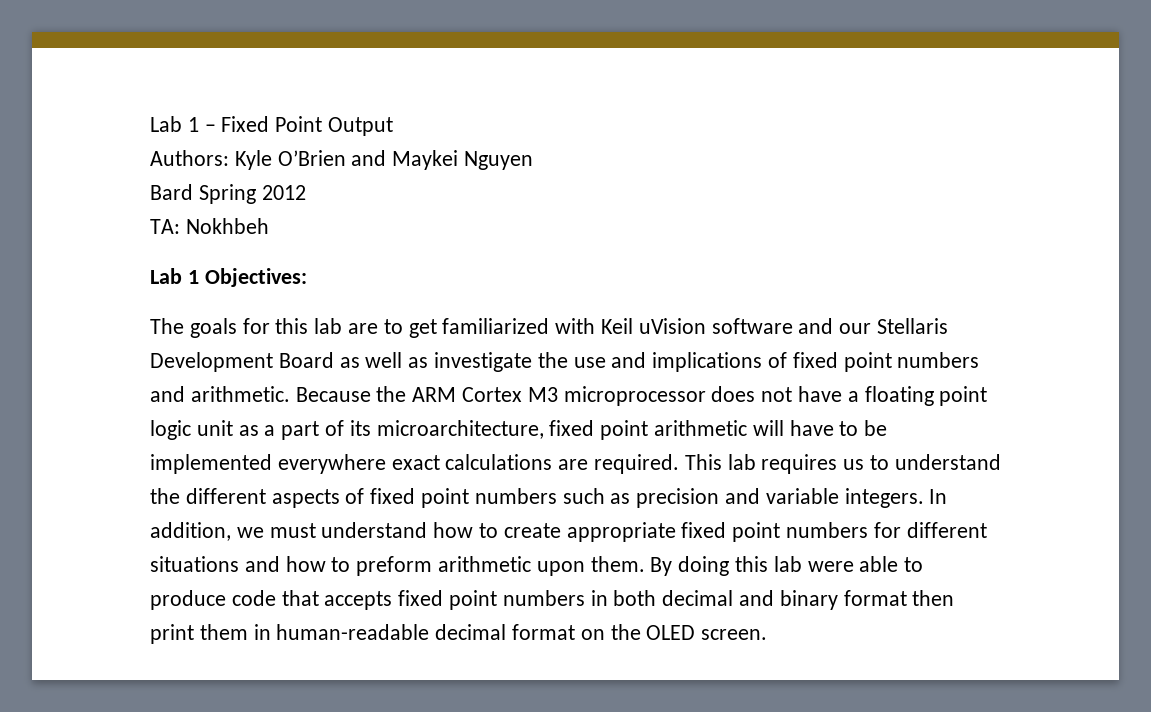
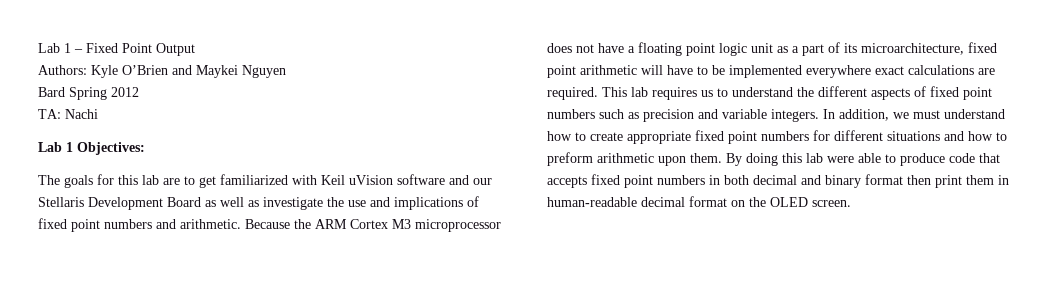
- TA: Nokhbeh
+ TA: Nachi

